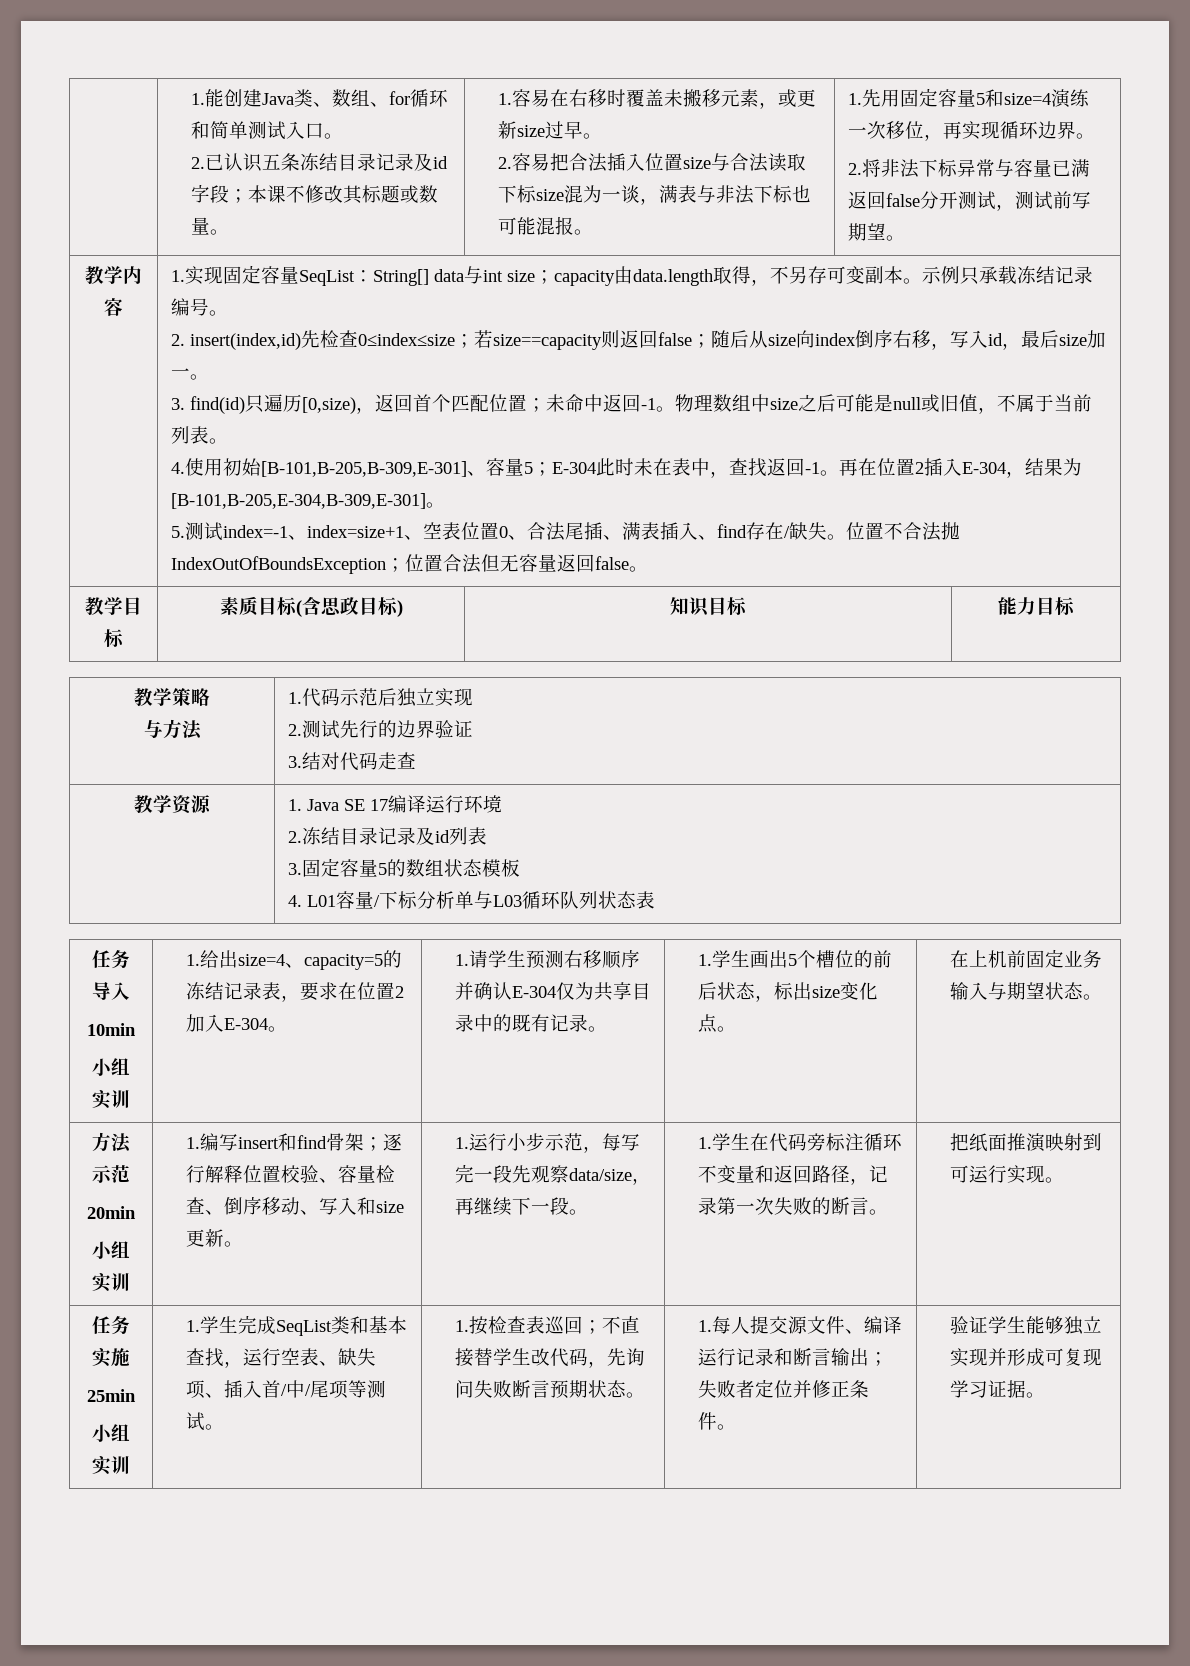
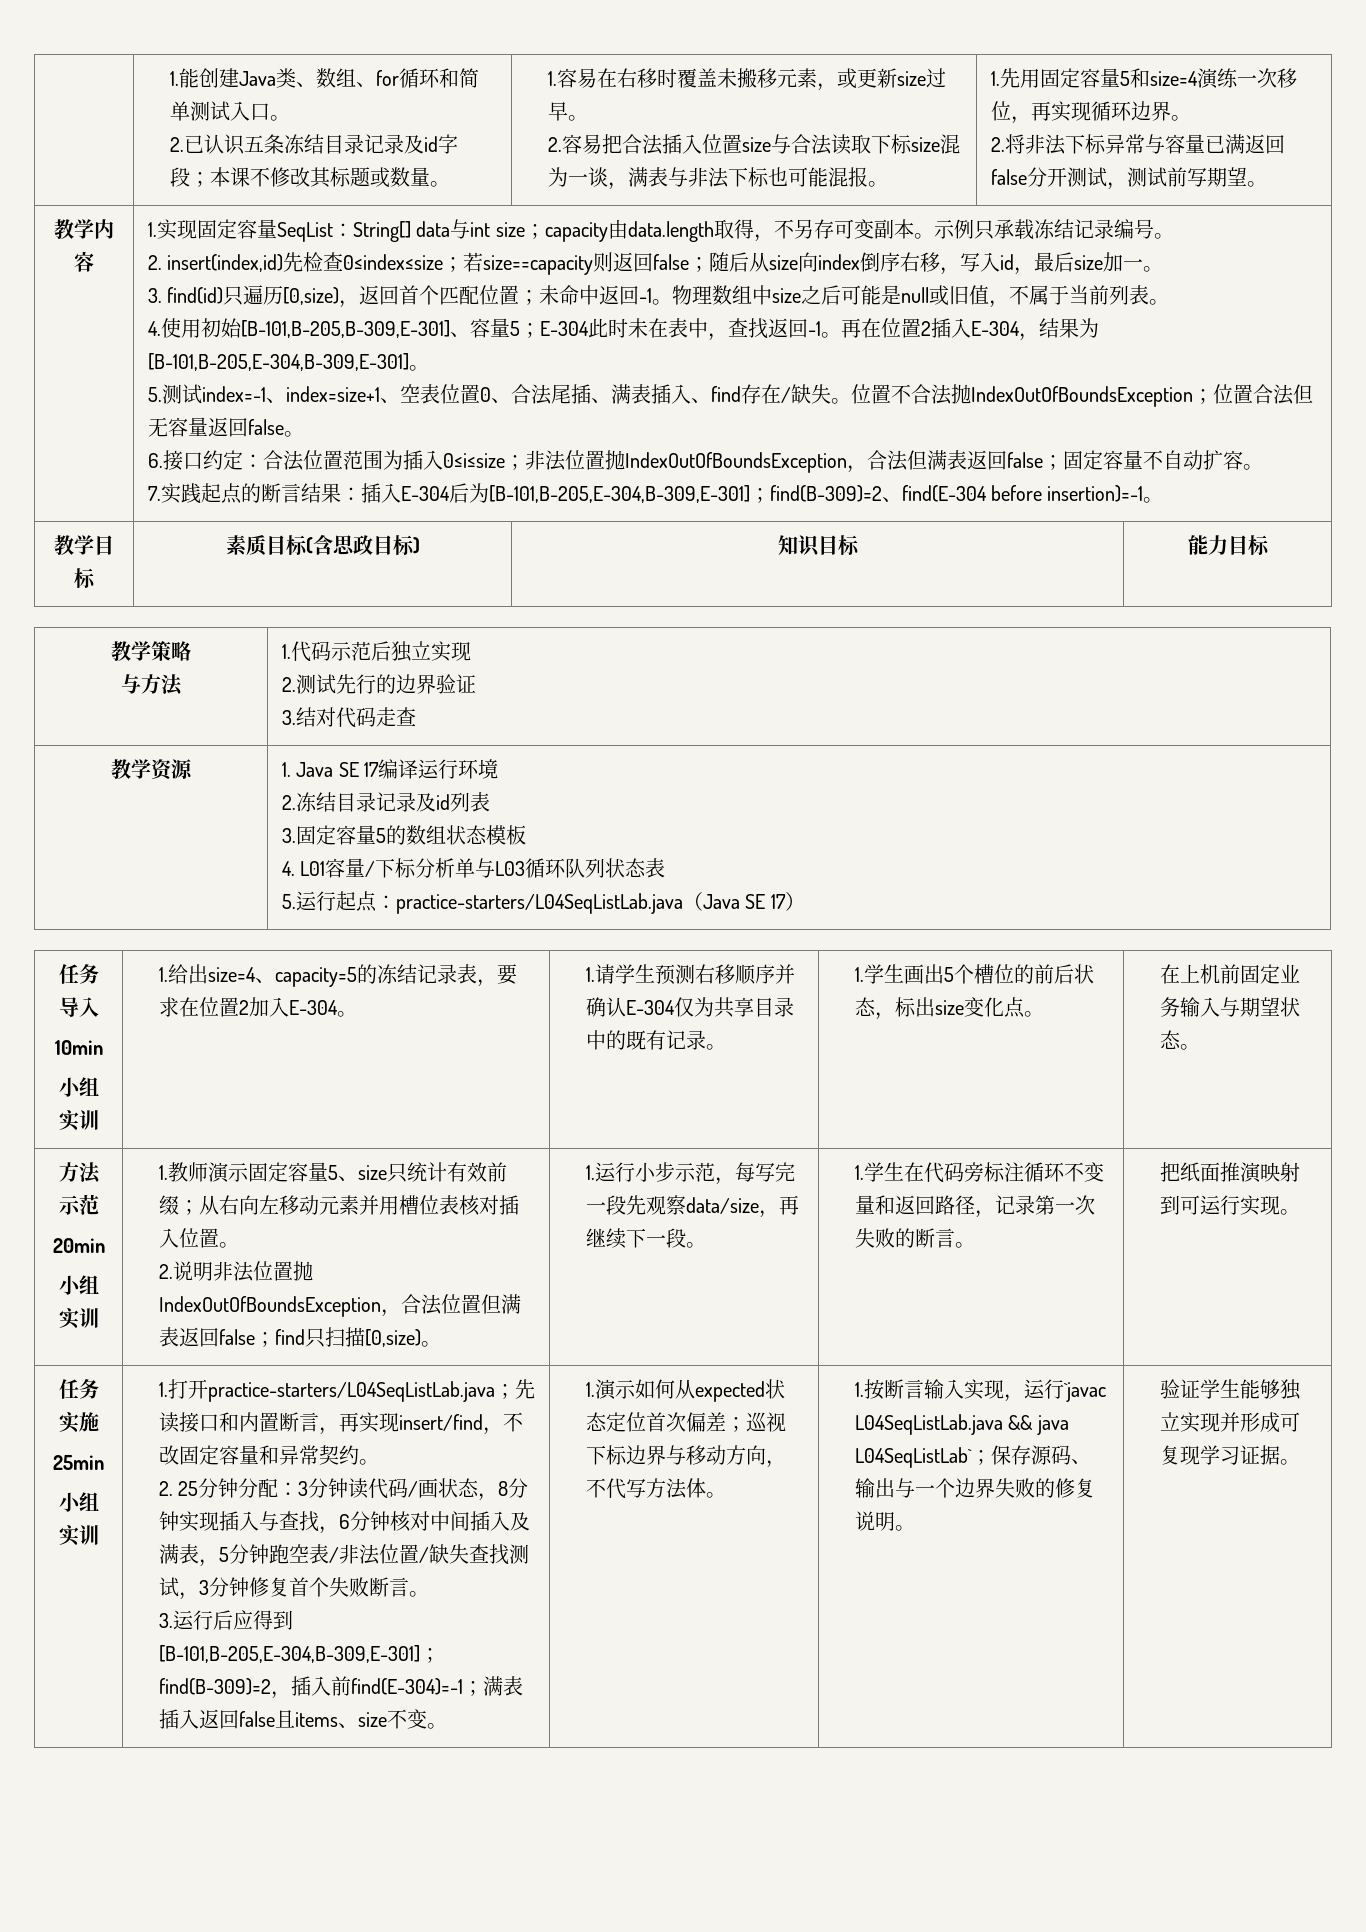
+ 6.接口约定：合法位置范围为插入0≤i≤size；非法位置抛IndexOutOfBoundsException，合法但满表返回false；固定容量不自动扩容。
+ 7.实践起点的断言结果：插入E-304后为[B-101,B-205,E-304,B-309,E-301]；find(B-309)=2、find(E-304 before insertion)=-1。
+ 5.运行起点：practice-starters/L04SeqListLab.java（Java SE 17）
- 1.编写insert和find骨架；逐行解释位置校验、容量检查、倒序移动、写入和size更新。
+ 1.教师演示固定容量5、size只统计有效前缀；从右向左移动元素并用槽位表核对插入位置。
+ 2.说明非法位置抛IndexOutOfBoundsException，合法位置但满表返回false；find只扫描[0,size)。
- 1.学生完成SeqList类和基本查找，运行空表、缺失项、插入首/中/尾项等测试。 | 1.按检查表巡回；不直接替学生改代码，先询问失败断言预期状态。 | 1.每人提交源文件、编译运行记录和断言输出；失败者定位并修正条件。
+ 1.打开practice-starters/L04SeqListLab.java；先读接口和内置断言，再实现insert/find，不改固定容量和异常契约。
+ 2. 25分钟分配：3分钟读代码/画状态，8分钟实现插入与查找，6分钟核对中间插入及满表，5分钟跑空表/非法位置/缺失查找测试，3分钟修复首个失败断言。
+ 3.运行后应得到[B-101,B-205,E-304,B-309,E-301]；find(B-309)=2，插入前find(E-304)=-1；满表插入返回false且items、size不变。 | 1.演示如何从expected状态定位首次偏差；巡视下标边界与移动方向，不代写方法体。 | 1.按断言输入实现，运行`javac L04SeqListLab.java && java L04SeqListLab`；保存源码、输出与一个边界失败的修复说明。

